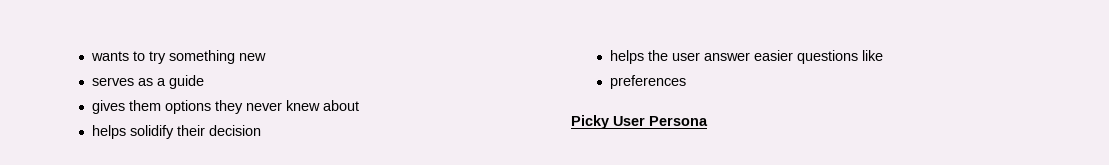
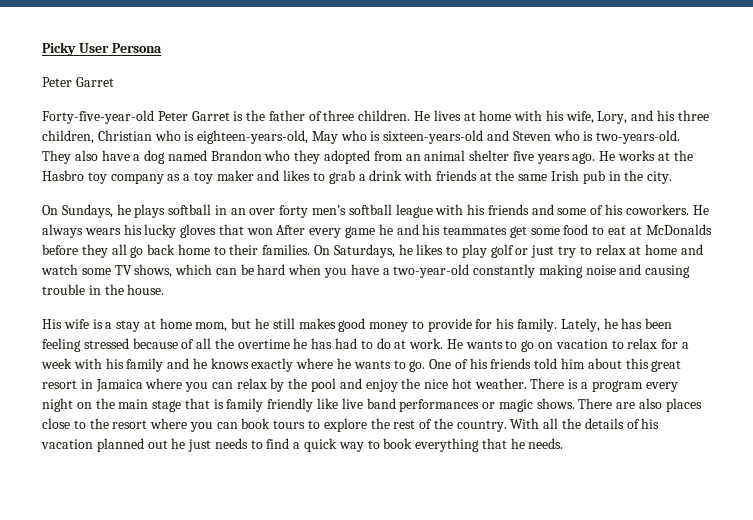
- wants to try something new
- serves as a guide
- gives them options they never knew about
- helps solidify their decision
- helps the user answer easier questions like
- preferences
  Picky User Persona
+ Peter Garret
+ Forty-five-year-old Peter Garret is the father of three children. He lives at home with his wife, Lory, and his three children, Christian who is eighteen-years-old, May who is sixteen-years-old and Steven who is two-years-old. They also have a dog named Brandon who they adopted from an animal shelter five years ago. He works at the Hasbro toy company as a toy maker and likes to grab a drink with friends at the same Irish pub in the city.
+ On Sundays, he plays softball in an over forty men’s softball league with his friends and some of his coworkers. He always wears his lucky gloves that won After every game he and his teammates get some food to eat at McDonalds before they all go back home to their families. On Saturdays, he likes to play golf or just try to relax at home and watch some TV shows, which can be hard when you have a two-year-old constantly making noise and causing trouble in the house.
+ His wife is a stay at home mom, but he still makes good money to provide for his family. Lately, he has been feeling stressed because of all the overtime he has had to do at work. He wants to go on vacation to relax for a week with his family and he knows exactly where he wants to go. One of his friends told him about this great resort in Jamaica where you can relax by the pool and enjoy the nice hot weather. There is a program every night on the main stage that is family friendly like live band performances or magic shows. There are also places close to the resort where you can book tours to explore the rest of the country. With all the details of his vacation planned out he just needs to find a quick way to book everything that he needs.

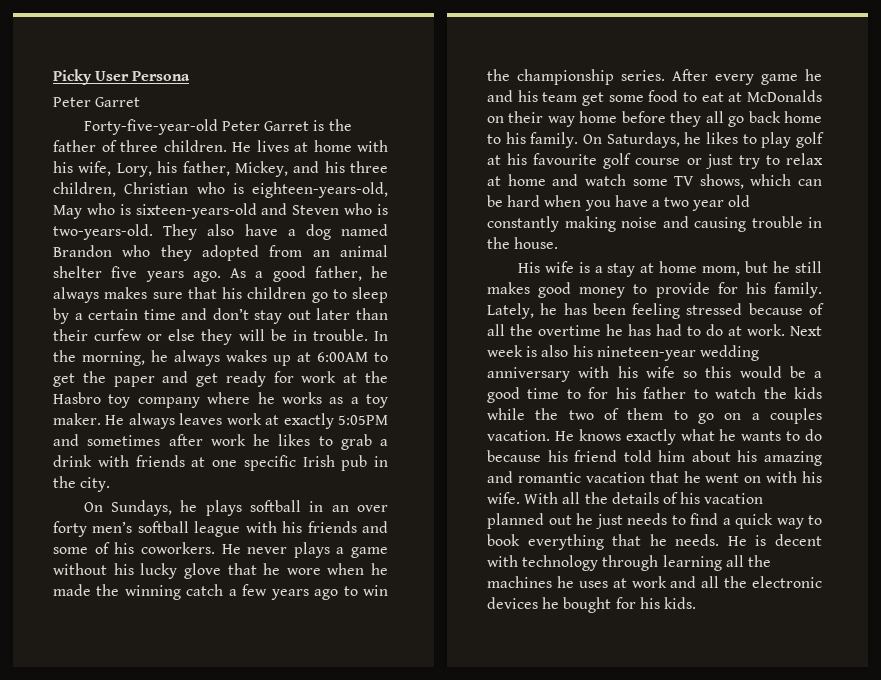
- He lives at home with his wife, Lory, and his three children, Christian who is eighteen-years-old, May who is sixteen-years-old and Steven who is two-years-old.
+ He lives at home with his wife, Lory, his father, Mickey, and his three children, Christian who is eighteen-years-old, May who is sixteen-years-old and Steven who is two-years-old.
- He works at the Hasbro toy company as a toy maker and likes to grab a drink with friends at the same Irish pub in the city.
+ As a good father, he always makes sure that his children go to sleep by a certain time and don’t stay out later than their curfew or else they will be in trouble. In the morning, he always wakes up at 6:00AM to get the paper and get ready for work at the Hasbro toy company where he works as a toy maker. He always leaves work at exactly 5:05PM and sometimes after work he likes to grab a drink with friends at one specific Irish pub in the city.
- He always wears his lucky gloves that won After every game he and his teammates get some food to eat at McDonalds before they all go back home to their families.
+ He never plays a game without his lucky glove that he wore when he made the winning catch a few years ago to win the championship series. After every game he and his team get some food to eat at McDonalds on their way home before they all go back home to his family.
- On Saturdays, he likes to play golf or just try to relax at home and watch some TV shows, which can be hard when you have a two-year-old constantly making noise and causing trouble in the house.
+ On Saturdays, he likes to play golf at his favourite golf course or just try to relax at home and watch some TV shows, which can be hard when you have a two year old constantly making noise and causing trouble in the house.
- He wants to go on vacation to relax for a week with his family and he knows exactly where he wants to go. One of his friends told him about this great resort in Jamaica where you can relax by the pool and enjoy the nice hot weather. There is a program every night on the main stage that is family friendly like live band performances or magic shows. There are also places close to the resort where you can book tours to explore the rest of the country.
+ Next week is also his nineteen-year wedding anniversary with his wife so this would be a good time to for his father to watch the kids while the two of them to go on a couples vacation. He knows exactly what he wants to do because his friend told him about his amazing and romantic vacation that he went on with his wife.
+ He is decent with technology through learning all the machines he uses at work and all the electronic devices he bought for his kids.

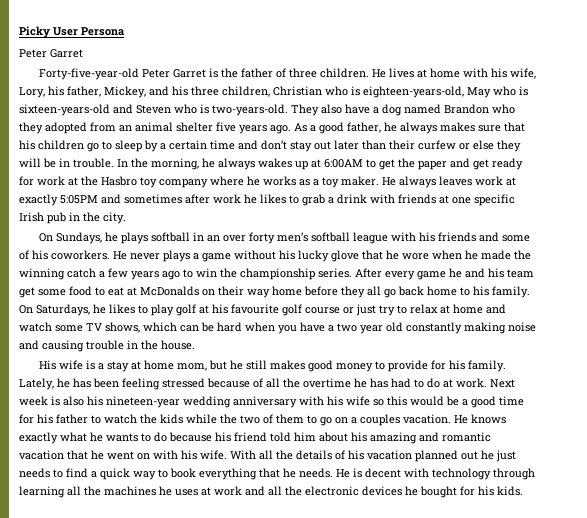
- Next week is also his nineteen-year wedding anniversary with his wife so this would be a good time to for his father to watch the kids while the two of them to go on a couples vacation.
+ Next week is also his nineteen-year wedding anniversary with his wife so this would be a good time for his father to watch the kids while the two of them to go on a couples vacation.

